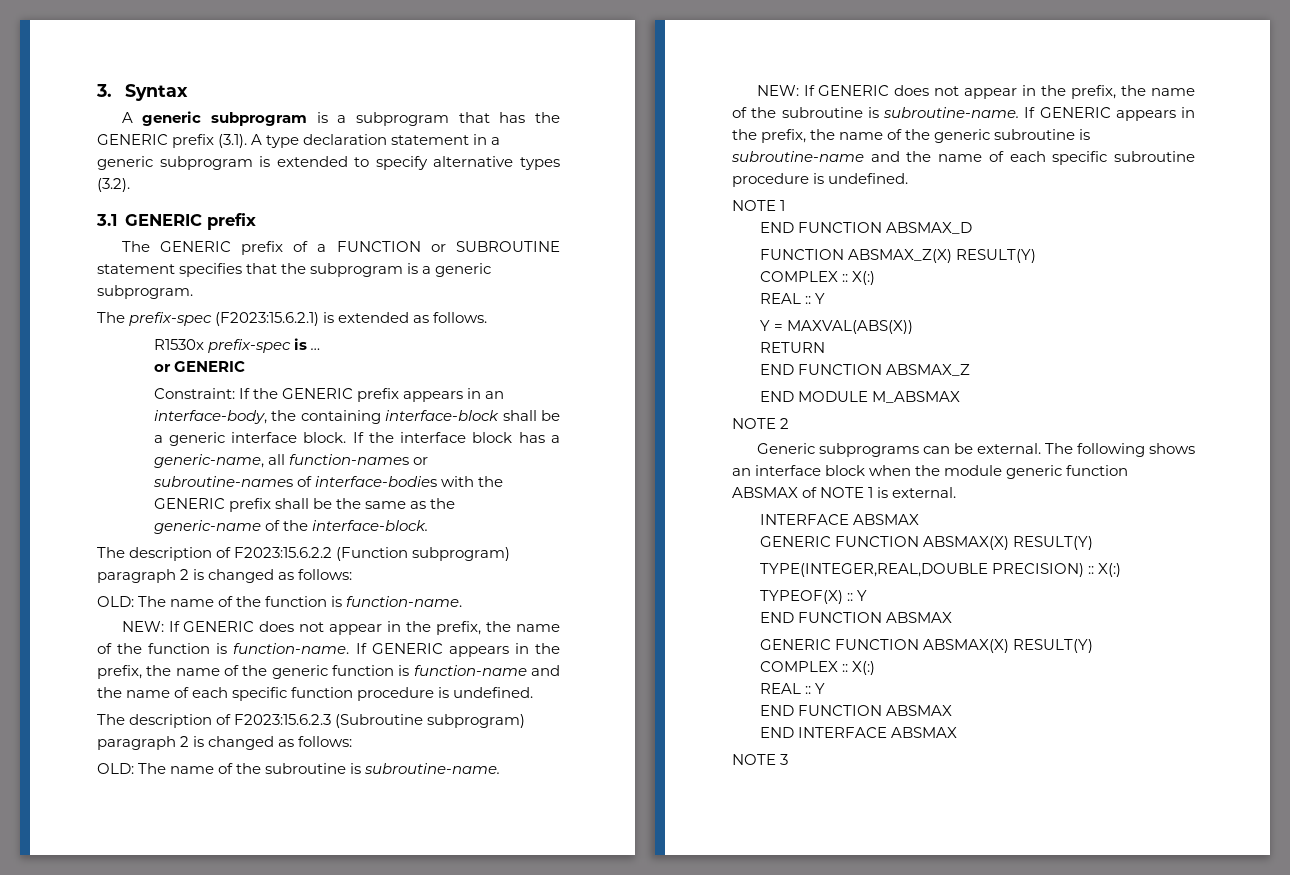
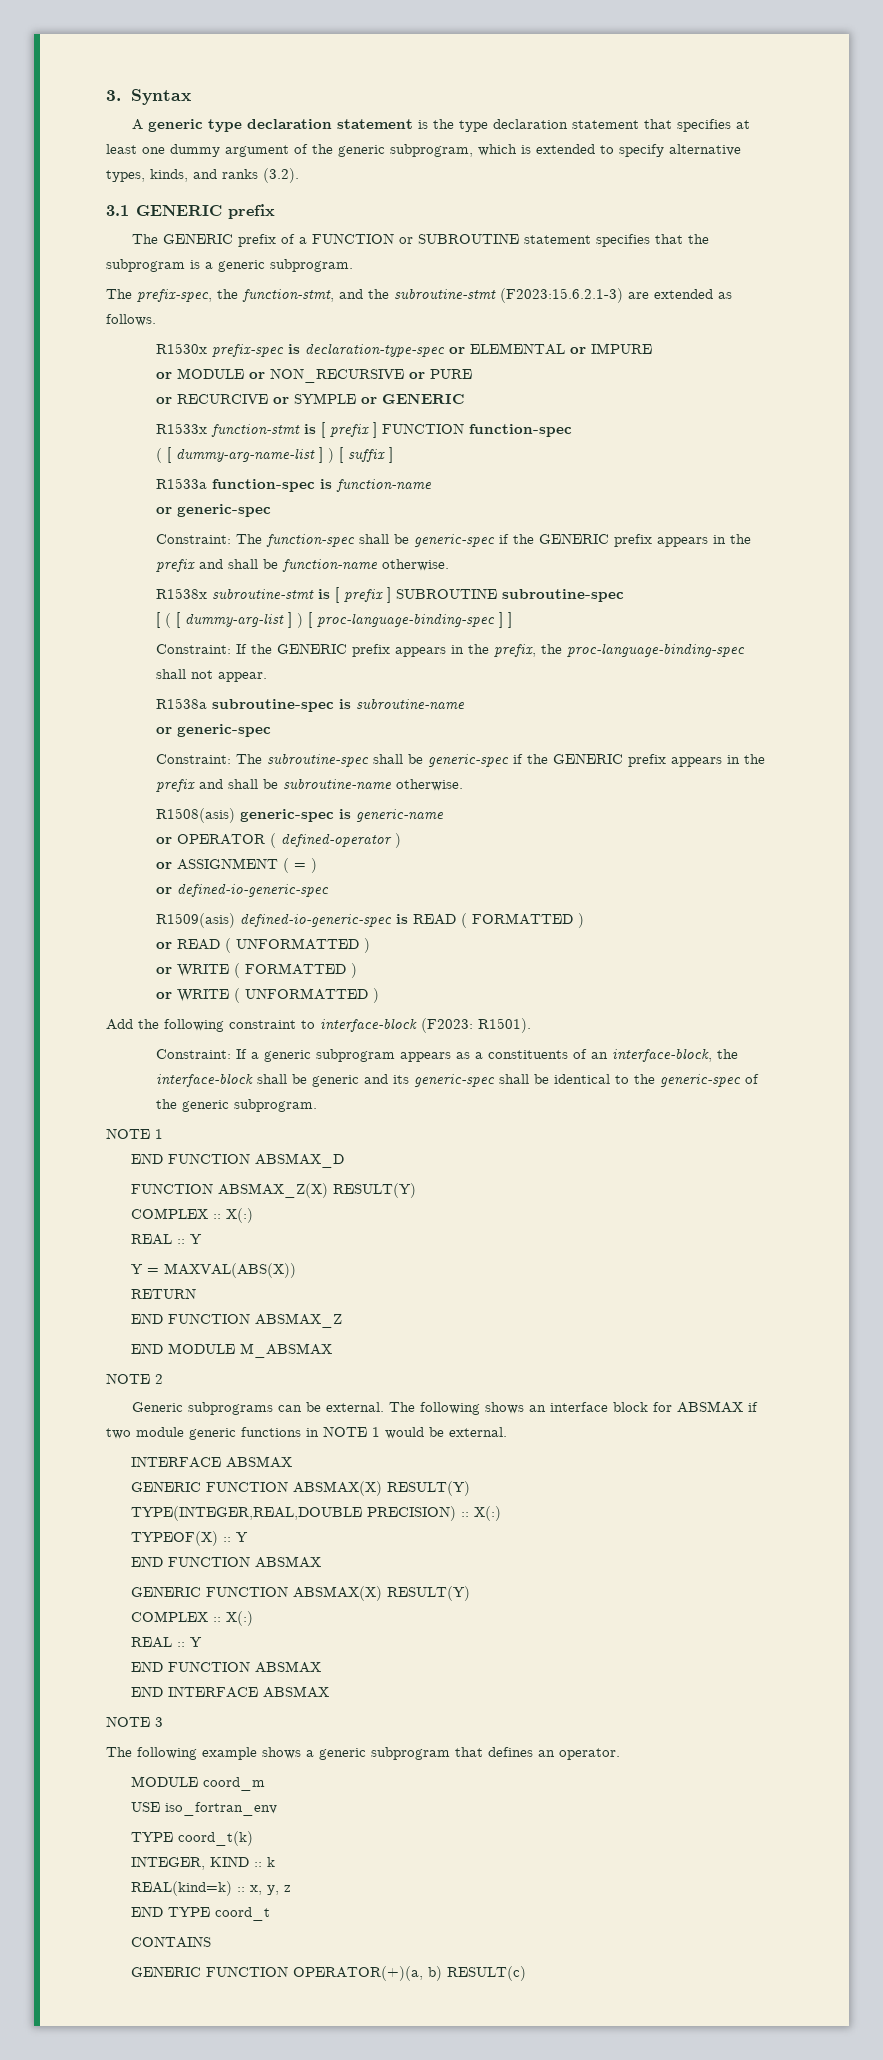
- A generic subprogram is a subprogram that has the GENERIC prefix (3.1). A type declaration statement in a generic subprogram is extended to specify alternative types (3.2).
+ A generic type declaration statement is the type declaration statement that specifies at least one dummy argument of the generic subprogram, which is extended to specify alternative types, kinds, and ranks (3.2).
- The prefix-spec (F2023:15.6.2.1) is extended as follows.
+ The prefix-spec, the function-stmt, and the subroutine-stmt (F2023:15.6.2.1-3) are extended as follows.
- R1530x prefix-spec is …
- or GENERIC
+ R1530x prefix-spec is declaration-type-spec or ELEMENTAL or IMPURE
+ or MODULE or NON_RECURSIVE or PURE
+ or RECURCIVE or SYMPLE or GENERIC
+ R1533x function-stmt is [ prefix ] FUNCTION function-spec
+ ( [ dummy-arg-name-list ] ) [ suffix ]
+ R1533a function-spec is function-name
+ or generic-spec
+ Constraint: The function-spec shall be generic-spec if the GENERIC prefix appears in the prefix and shall be function-name otherwise.
+ R1538x subroutine-stmt is [ prefix ] SUBROUTINE subroutine-spec
+ [ ( [ dummy-arg-list ] ) [ proc-language-binding-spec ] ]
- Constraint: If the GENERIC prefix appears in an interface-body, the containing interface-block shall be a generic interface block. If the interface block has a generic-name, all function-names or subroutine-names of interface-bodies with the GENERIC prefix shall be the same as the generic-name of the interface-block.
- The description of F2023:15.6.2.2 (Function subprogram) paragraph 2 is changed as follows:
- OLD: The name of the function is function-name.
- NEW: If GENERIC does not appear in the prefix, the name of the function is function-name. If GENERIC appears in the prefix, the name of the generic function is function-name and the name of each specific function procedure is undefined.
- The description of F2023:15.6.2.3 (Subroutine subprogram) paragraph 2 is changed as follows:
- OLD: The name of the subroutine is subroutine-name.
- NEW: If GENERIC does not appear in the prefix, the name of the subroutine is subroutine-name. If GENERIC appears in the prefix, the name of the generic subroutine is subroutine-name and the name of each specific subroutine procedure is undefined.
+ Constraint: If the GENERIC prefix appears in the prefix, the proc-language-binding-spec shall not appear.
+ R1538a subroutine-spec is subroutine-name
+ or generic-spec
+ Constraint: The subroutine-spec shall be generic-spec if the GENERIC prefix appears in the prefix and shall be subroutine-name otherwise.
+ R1508(asis) generic-spec is generic-name
+ or OPERATOR ( defined-operator )
+ or ASSIGNMENT ( = )
+ or defined-io-generic-spec
+ R1509(asis) defined-io-generic-spec is READ ( FORMATTED )
+ or READ ( UNFORMATTED )
+ or WRITE ( FORMATTED )
+ or WRITE ( UNFORMATTED )
+ Add the following constraint to interface-block (F2023: R1501).
+ Constraint: If a generic subprogram appears as a constituents of an interface-block, the interface-block shall be generic and its generic-spec shall be identical to the generic-spec of the generic subprogram.
- The following shows an interface block when the module generic function ABSMAX of NOTE 1 is external.
+ The following shows an interface block for ABSMAX if two module generic functions in NOTE 1 would be external.
+ The following example shows a generic subprogram that defines an operator.
+ MODULE coord_m
+ USE iso_fortran_env
+ TYPE coord_t(k)
+ INTEGER, KIND :: k
+ REAL(kind=k) :: x, y, z
+ END TYPE coord_t
+ CONTAINS
+ GENERIC FUNCTION OPERATOR(+)(a, b) RESULT(c)

